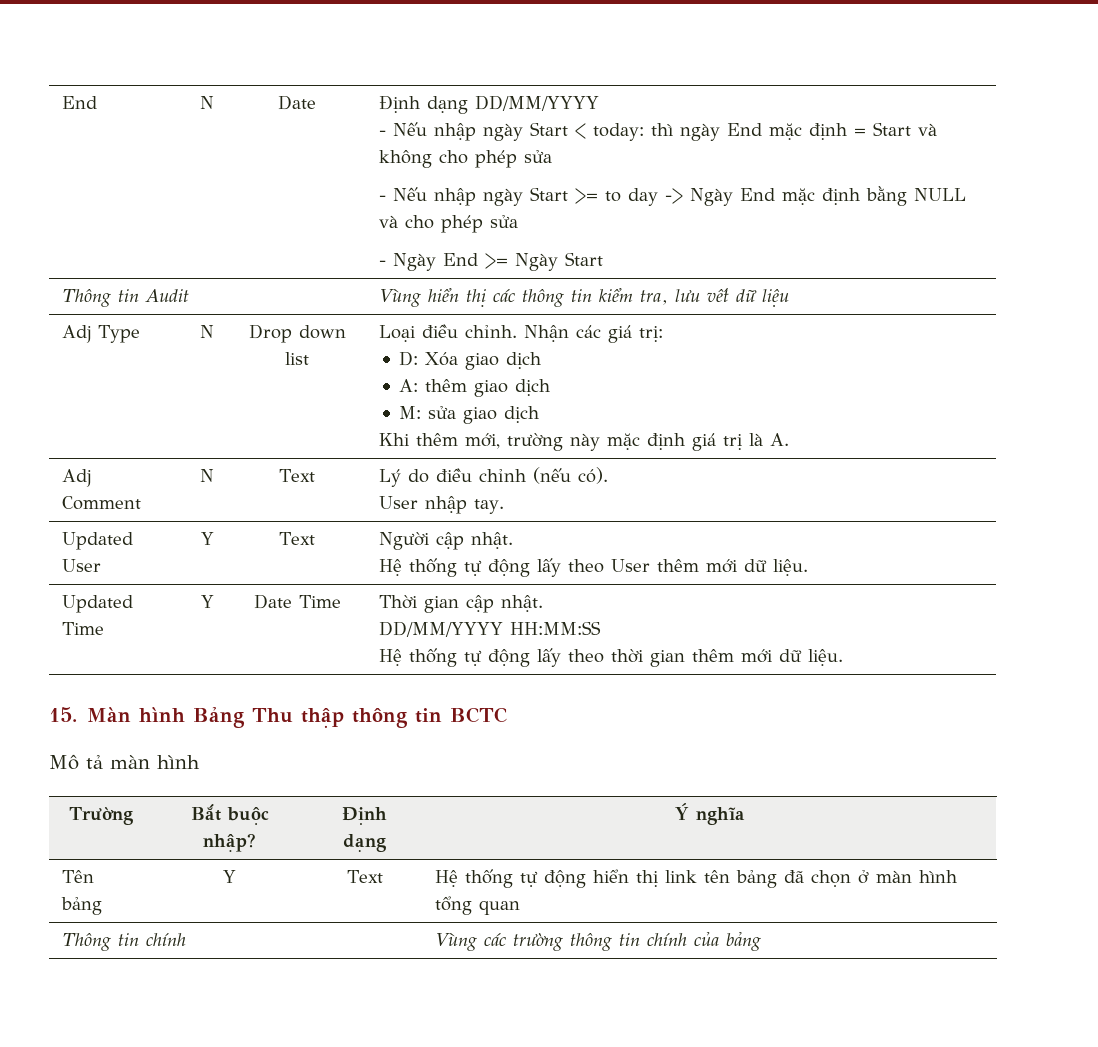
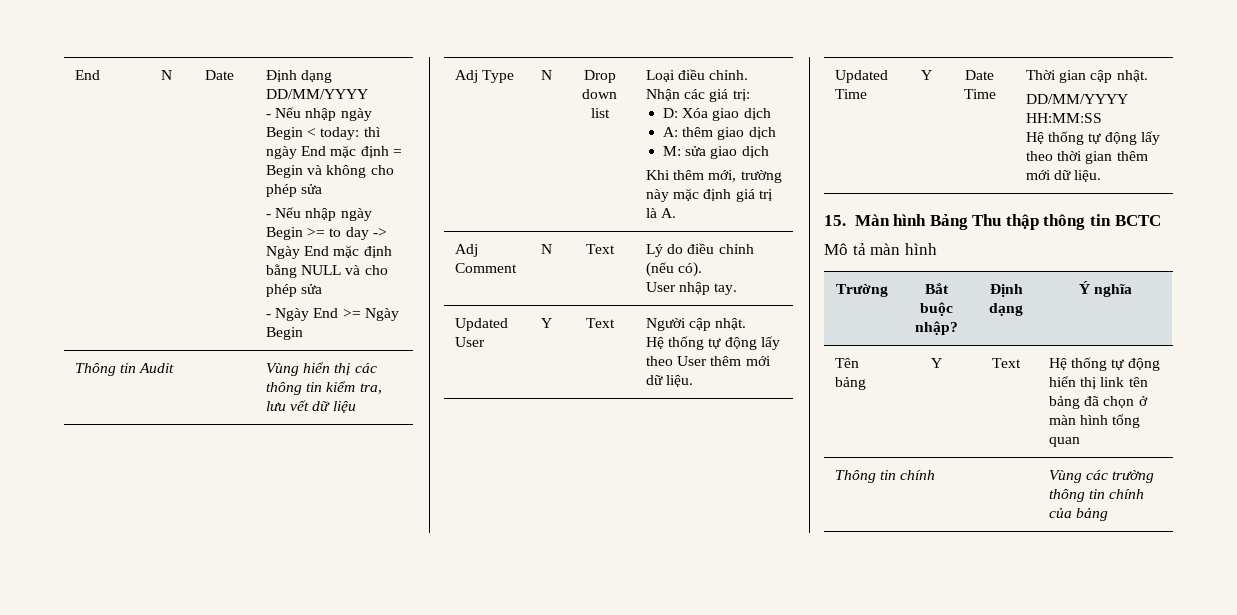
- - Nếu nhập ngày Start < today: thì ngày End mặc định = Start và không cho phép sửa
+ - Nếu nhập ngày Begin < today: thì ngày End mặc định = Begin và không cho phép sửa
- - Nếu nhập ngày Start >= to day -> Ngày End mặc định bằng NULL và cho phép sửa
+ - Nếu nhập ngày Begin >= to day -> Ngày End mặc định bằng NULL và cho phép sửa
- - Ngày End >= Ngày Start
+ - Ngày End >= Ngày Begin

